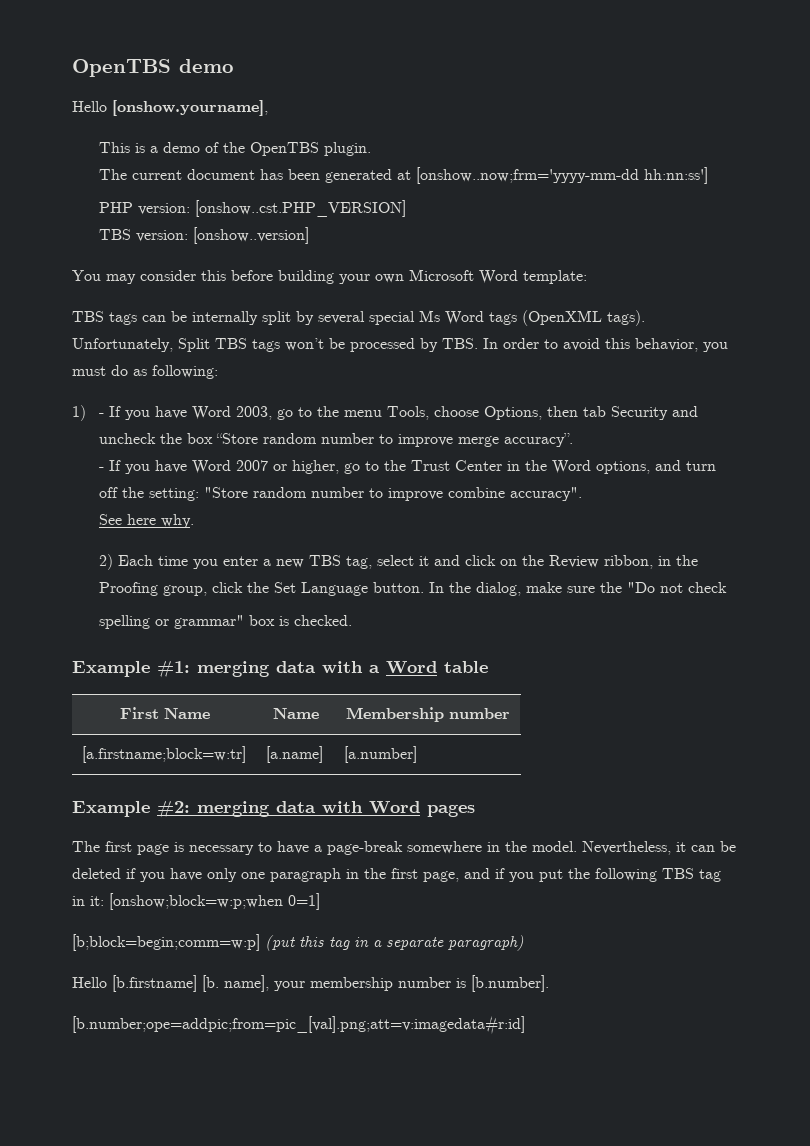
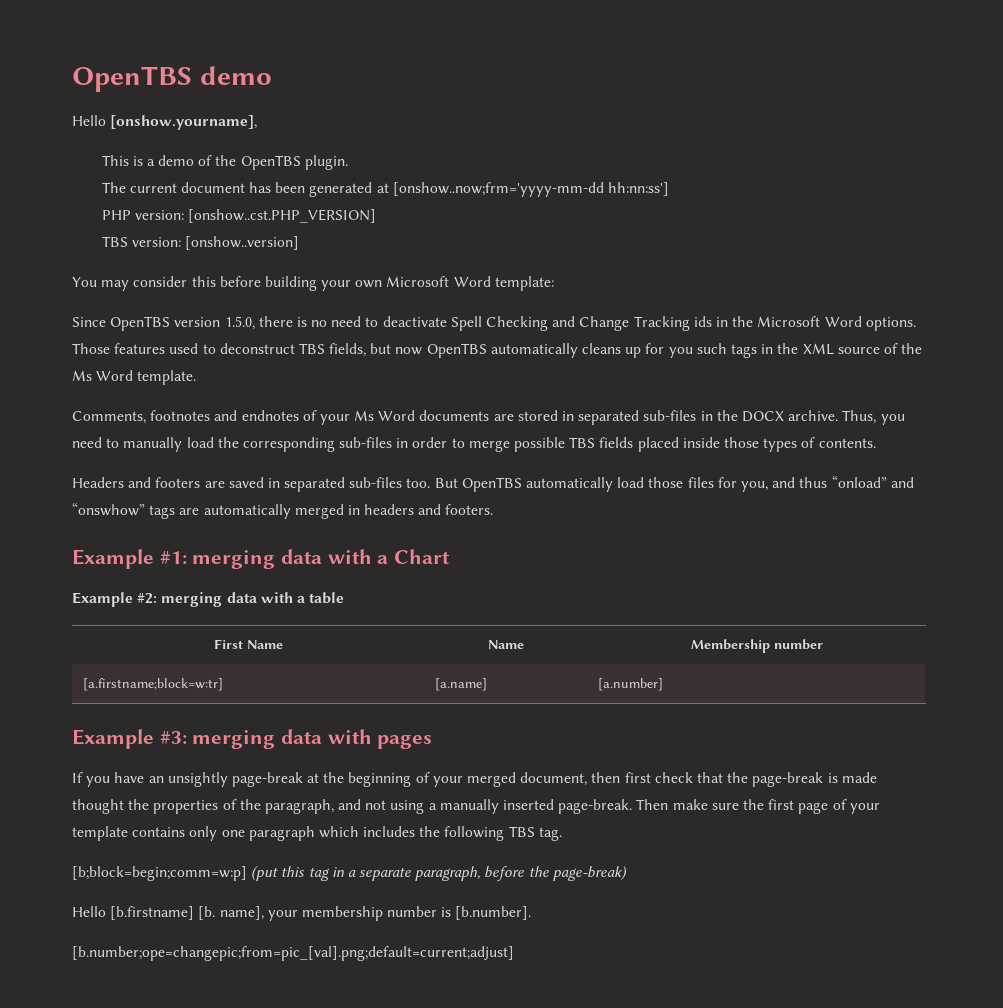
- TBS tags can be internally split by several special Ms Word tags (OpenXML tags). Unfortunately, Split TBS tags won’t be processed by TBS. In order to avoid this behavior, you must do as following:
- 1) - If you have Word 2003, go to the menu Tools, choose Options, then tab Security and uncheck the box “Store random number to improve merge accuracy”.
- - If you have Word 2007 or higher, go to the Trust Center in the Word options, and turn off the setting: "Store random number to improve combine accuracy".
- See here why.
- 2) Each time you enter a new TBS tag, select it and click on the Review ribbon, in the Proofing group, click the Set Language button. In the dialog, make sure the "Do not check
- spelling or grammar" box is checked.
+ Since OpenTBS version 1.5.0, there is no need to deactivate Spell Checking and Change Tracking ids in the Microsoft Word options. Those features used to deconstruct TBS fields, but now OpenTBS automatically cleans up for you such tags in the XML source of the Ms Word template.
+ Comments, footnotes and endnotes of your Ms Word documents are stored in separated sub-files in the DOCX archive. Thus, you need to manually load the corresponding sub-files in order to merge possible TBS fields placed inside those types of contents.
+ Headers and footers are saved in separated sub-files too. But OpenTBS automatically load those files for you, and thus “onload” and “onswhow” tags are automatically merged in headers and footers.
- Example #1: merging data with a Word table
+ Example #1: merging data with a Chart
+ Example #2: merging data with a table
- Example #2: merging data with Word pages
+ Example #3: merging data with pages
- The first page is necessary to have a page-break somewhere in the model. Nevertheless, it can be deleted if you have only one paragraph in the first page, and if you put the following TBS tag in it: [onshow;block=w:p;when 0=1]
+ If you have an unsightly page-break at the beginning of your merged document, then first check that the page-break is made thought the properties of the paragraph, and not using a manually inserted page-break. Then make sure the first page of your template contains only one paragraph which includes the following TBS tag.
- [b;block=begin;comm=w:p] (put this tag in a separate paragraph)
+ [b;block=begin;comm=w:p] (put this tag in a separate paragraph, before the page-break)
- [b.number;ope=addpic;from=pic_[val].png;att=v:imagedata#r:id]
+ [b.number;ope=changepic;from=pic_[val].png;default=current;adjust]

